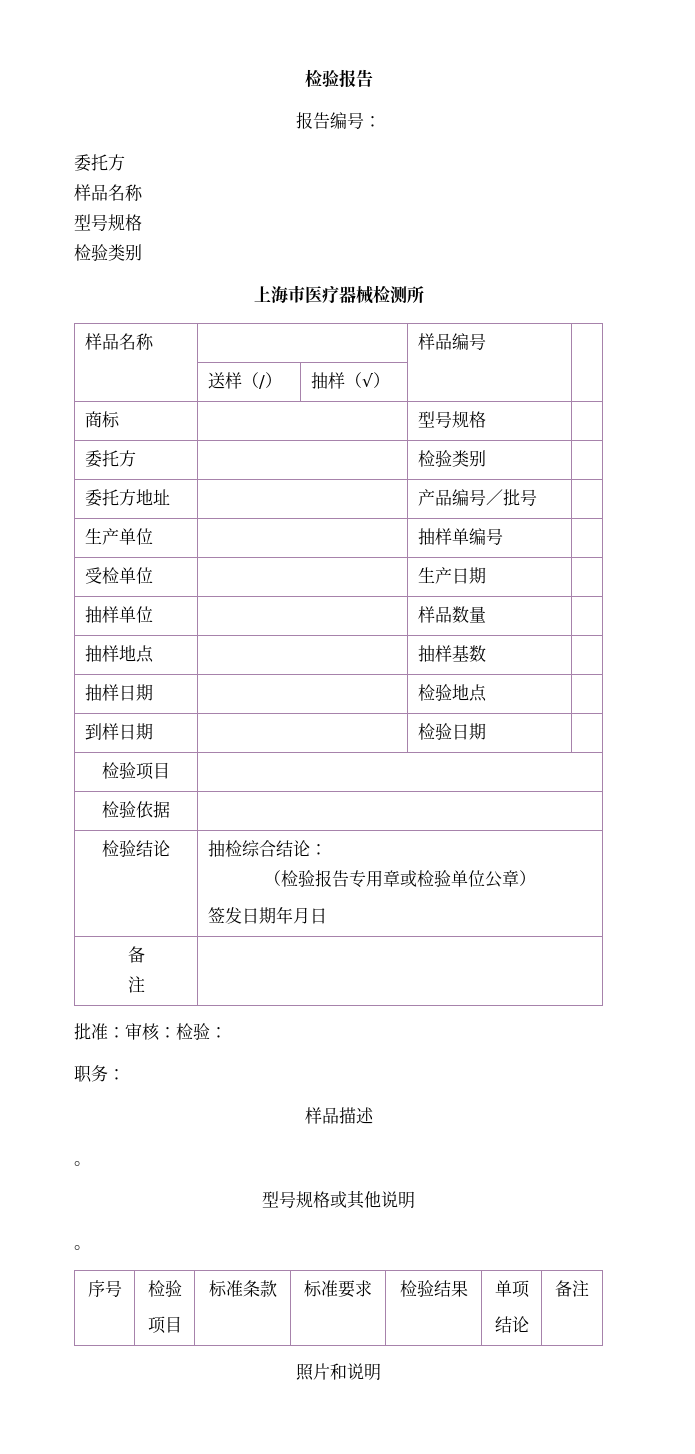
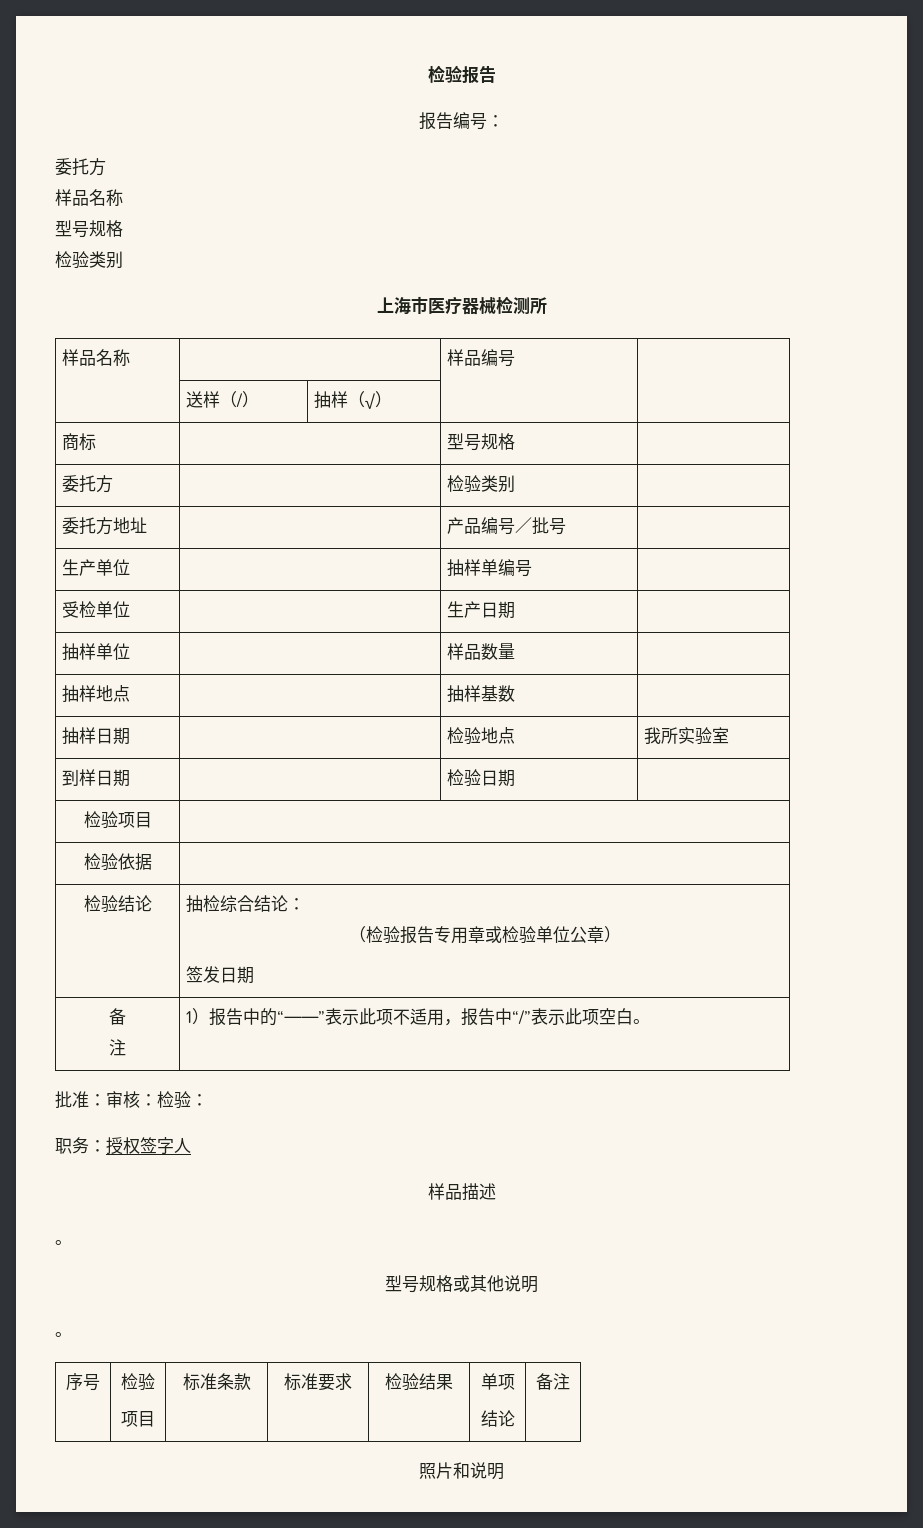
- 抽样日期 | | 检验地点 |
+ 抽样日期 | | 检验地点 | 我所实验室
  检验结论 | 抽检综合结论：
  （检验报告专用章或检验单位公章）
- 签发日期年月日
+ 签发日期
  备
- 注 |
+ 注 | 1）报告中的“——”表示此项不适用，报告中“/”表示此项空白。
- 职务：
+ 职务：授权签字人

